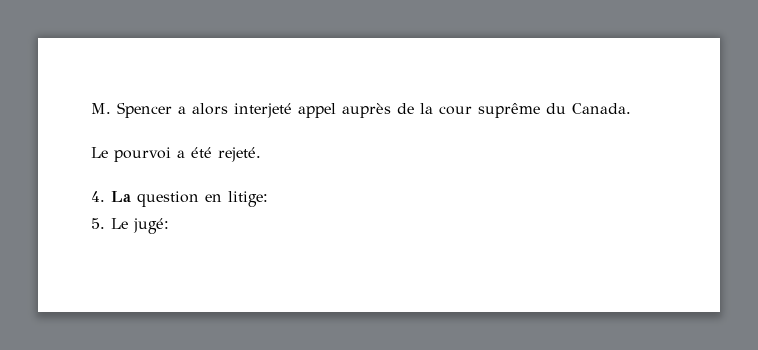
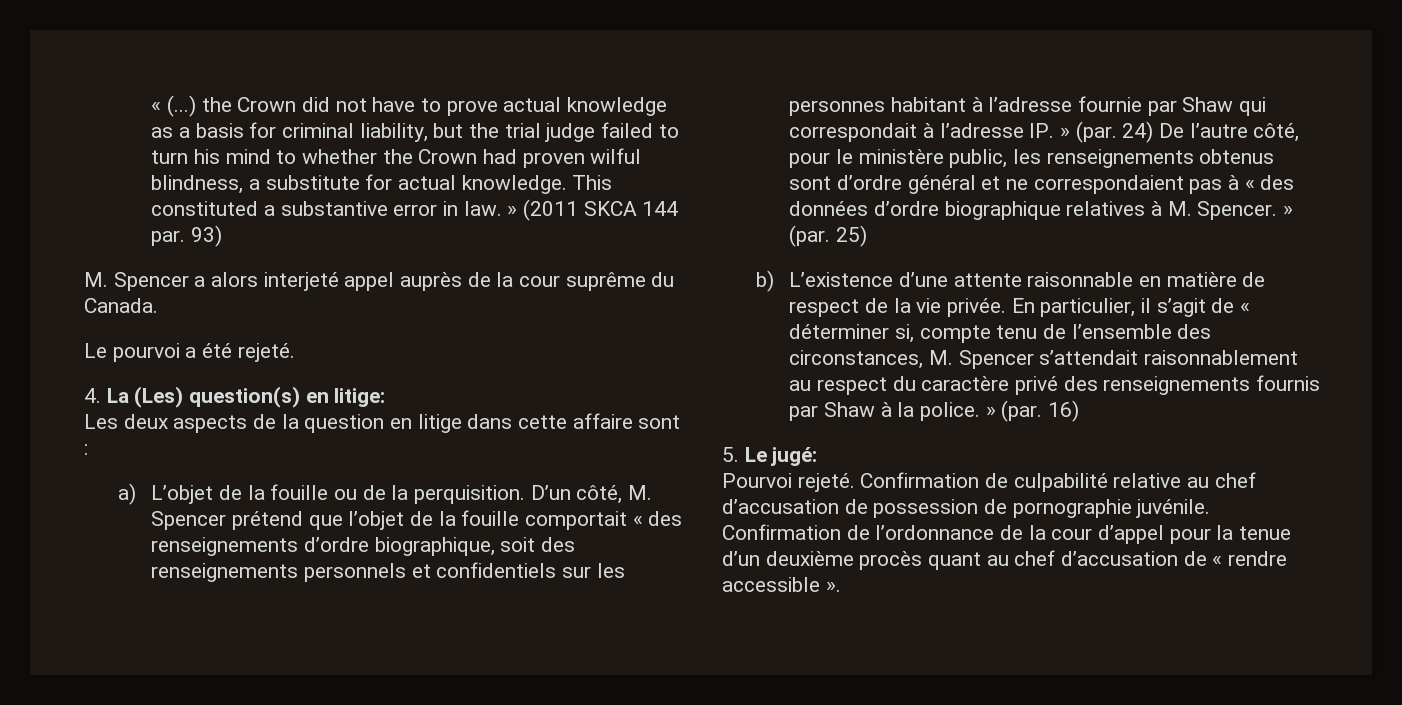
+ « (...) the Crown did not have to prove actual knowledge as a basis for criminal liability, but the trial judge failed to turn his mind to whether the Crown had proven wilful blindness, a substitute for actual knowledge. This constituted a substantive error in law. » (2011 SKCA 144 par. 93)
- 4. La question en litige:
+ 4. La (Les) question(s) en litige:
+ Les deux aspects de la question en litige dans cette affaire sont :
+ a) L’objet de la fouille ou de la perquisition. D’un côté, M. Spencer prétend que l’objet de la fouille comportait « des renseignements d’ordre biographique, soit des renseignements personnels et confidentiels sur les personnes habitant à l’adresse fournie par Shaw qui correspondait à l’adresse IP. » (par. 24) De l’autre côté, pour le ministère public, les renseignements obtenus sont d’ordre général et ne correspondaient pas à « des données d’ordre biographique relatives à M. Spencer. » (par. 25)
+ b) L’existence d’une attente raisonnable en matière de respect de la vie privée. En particulier, il s’agit de « déterminer si, compte tenu de l’ensemble des circonstances, M. Spencer s’attendait raisonnablement au respect du caractère privé des renseignements fournis par Shaw à la police. » (par. 16)
  5. Le jugé:
+ Pourvoi rejeté. Confirmation de culpabilité relative au chef d’accusation de possession de pornographie juvénile. Confirmation de l’ordonnance de la cour d’appel pour la tenue d’un deuxième procès quant au chef d’accusation de « rendre accessible ».

